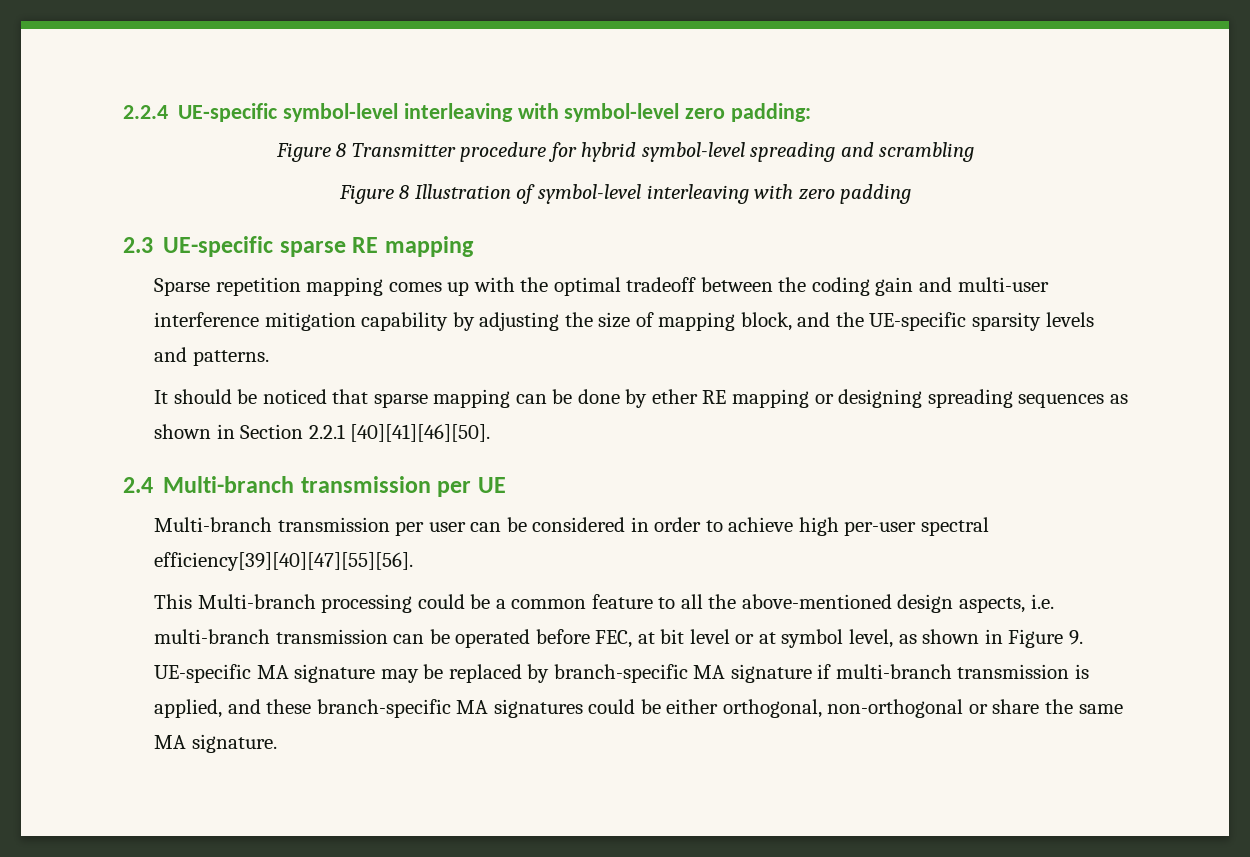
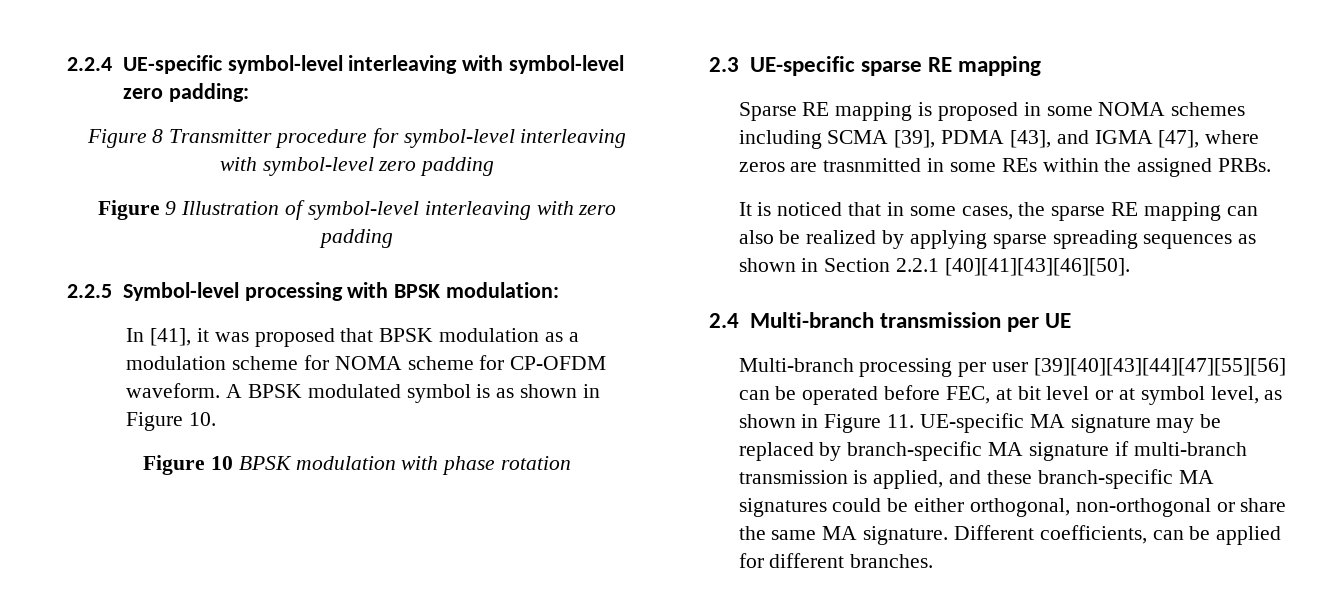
- Figure 8 Transmitter procedure for hybrid symbol-level spreading and scrambling
- Figure 8 Illustration of symbol-level interleaving with zero padding
+ Figure 8 Transmitter procedure for symbol-level interleaving with symbol-level zero padding
+ Figure 9 Illustration of symbol-level interleaving with zero padding
+ 2.2.5 Symbol-level processing with BPSK modulation:
+ In [41], it was proposed that BPSK modulation as a modulation scheme for NOMA scheme for CP-OFDM waveform. A BPSK modulated symbol is as shown in Figure 10.
+ Figure 10 BPSK modulation with phase rotation
- Sparse repetition mapping comes up with the optimal tradeoff between the coding gain and multi-user interference mitigation capability by adjusting the size of mapping block, and the UE-specific sparsity levels and patterns.
- It should be noticed that sparse mapping can be done by ether RE mapping or designing spreading sequences as shown in Section 2.2.1 [40][41][46][50].
+ Sparse RE mapping is proposed in some NOMA schemes including SCMA [39], PDMA [43], and IGMA [47], where zeros are trasnmitted in some REs within the assigned PRBs.
+ It is noticed that in some cases, the sparse RE mapping can also be realized by applying sparse spreading sequences as shown in Section 2.2.1 [40][41][43][46][50].
- Multi-branch transmission per user can be considered in order to achieve high per-user spectral efficiency[39][40][47][55][56].
- This Multi-branch processing could be a common feature to all the above-mentioned design aspects, i.e. multi-branch transmission can be operated before FEC, at bit level or at symbol level, as shown in Figure 9. UE-specific MA signature may be replaced by branch-specific MA signature if multi-branch transmission is applied, and these branch-specific MA signatures could be either orthogonal, non-orthogonal or share the same MA signature.
+ Multi-branch processing per user [39][40][43][44][47][55][56] can be operated before FEC, at bit level or at symbol level, as shown in Figure 11. UE-specific MA signature may be replaced by branch-specific MA signature if multi-branch transmission is applied, and these branch-specific MA signatures could be either orthogonal, non-orthogonal or share the same MA signature.
+ Different coefficients, can be applied for different branches.

